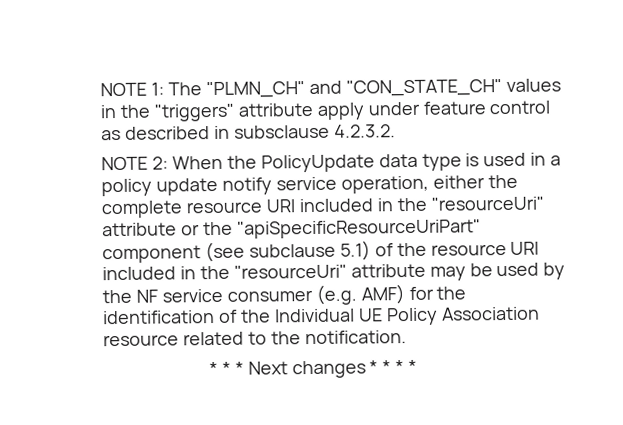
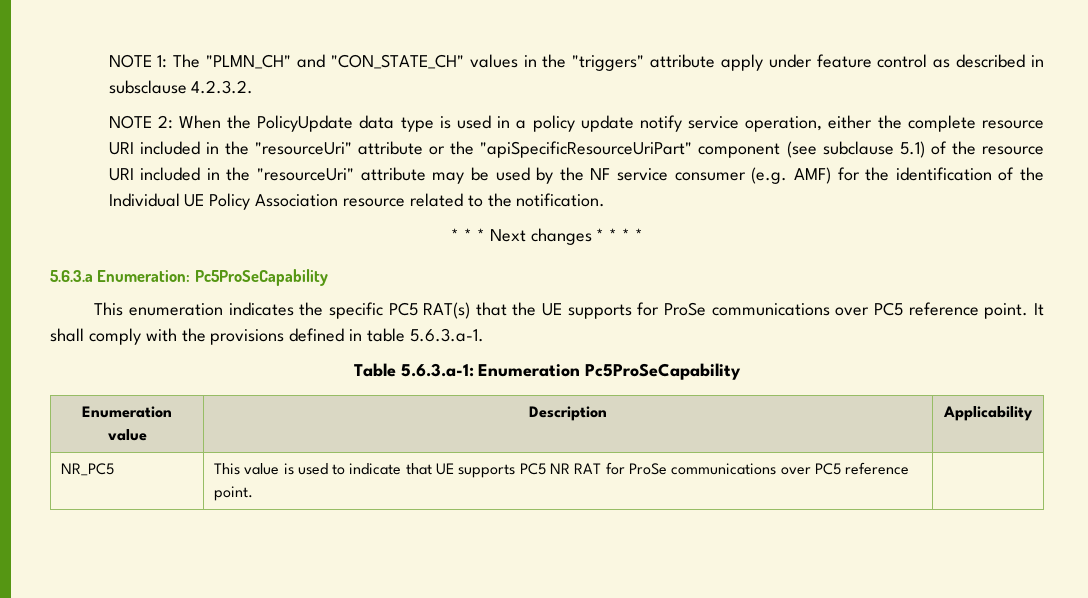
+ 5.6.3.a Enumeration: Pc5ProSeCapability
+ This enumeration indicates the specific PC5 RAT(s) that the UE supports for ProSe communications over PC5 reference point. It shall comply with the provisions defined in table 5.6.3.a-1.
+ Table 5.6.3.a-1: Enumeration Pc5ProSeCapability
+ Enumeration value | Description | Applicability
+ NR_PC5 | This value is used to indicate that UE supports PC5 NR RAT for ProSe communications over PC5 reference point. |

